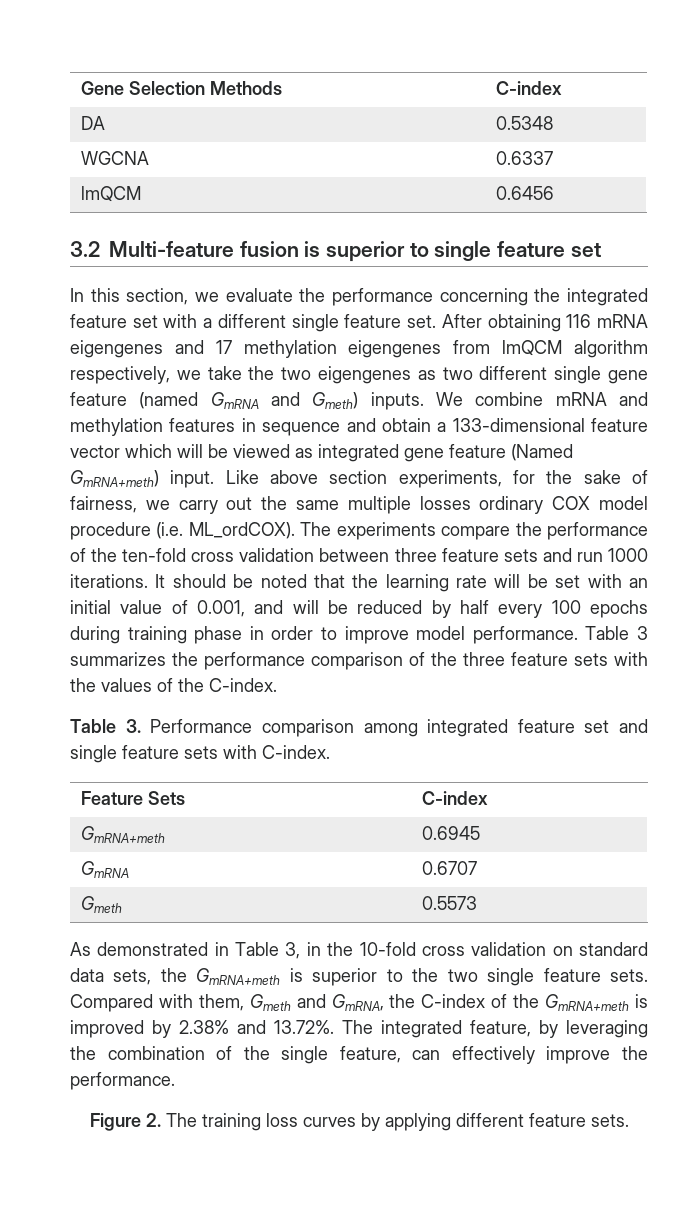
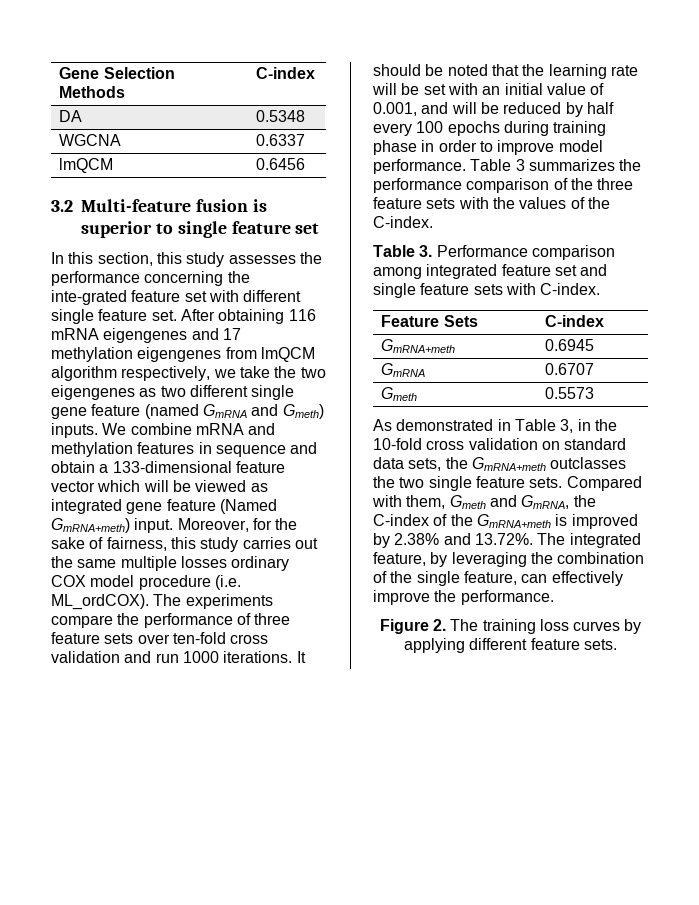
- In this section, we evaluate the performance concerning the integrated feature set with a different single feature set.
+ In this section, this study assesses the performance concerning the inte-grated feature set with different single feature set.
- Like above section experiments, for the sake of fairness, we carry out the same multiple losses ordinary COX model procedure (i.e. ML_ordCOX).
+ Moreover, for the sake of fairness, this study carries out the same multiple losses ordinary COX model procedure (i.e. ML_ordCOX).
- The experiments compare the performance of the ten-fold cross validation between three feature sets and run 1000 iterations.
+ The experiments compare the performance of three feature sets over ten-fold cross validation and run 1000 iterations.
- As demonstrated in Table 3, in the 10-fold cross validation on standard data sets, the GmRNA+meth is superior to the two single feature sets.
+ As demonstrated in Table 3, in the 10-fold cross validation on standard data sets, the GmRNA+meth outclasses the two single feature sets.

